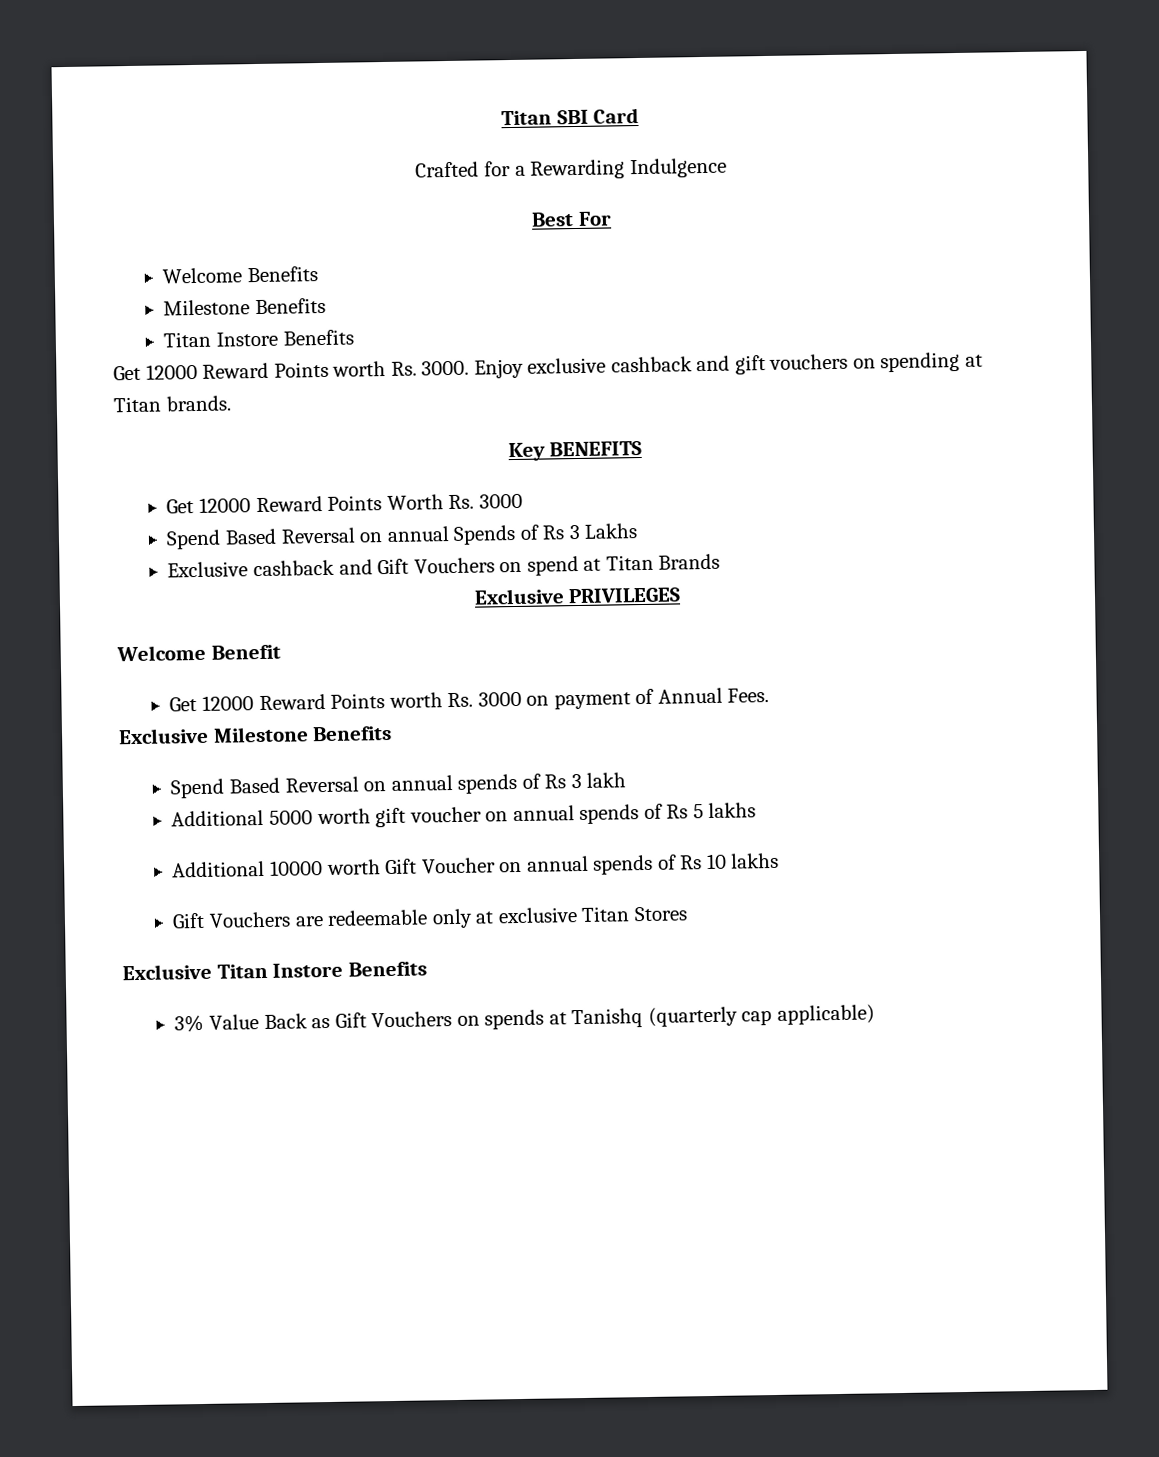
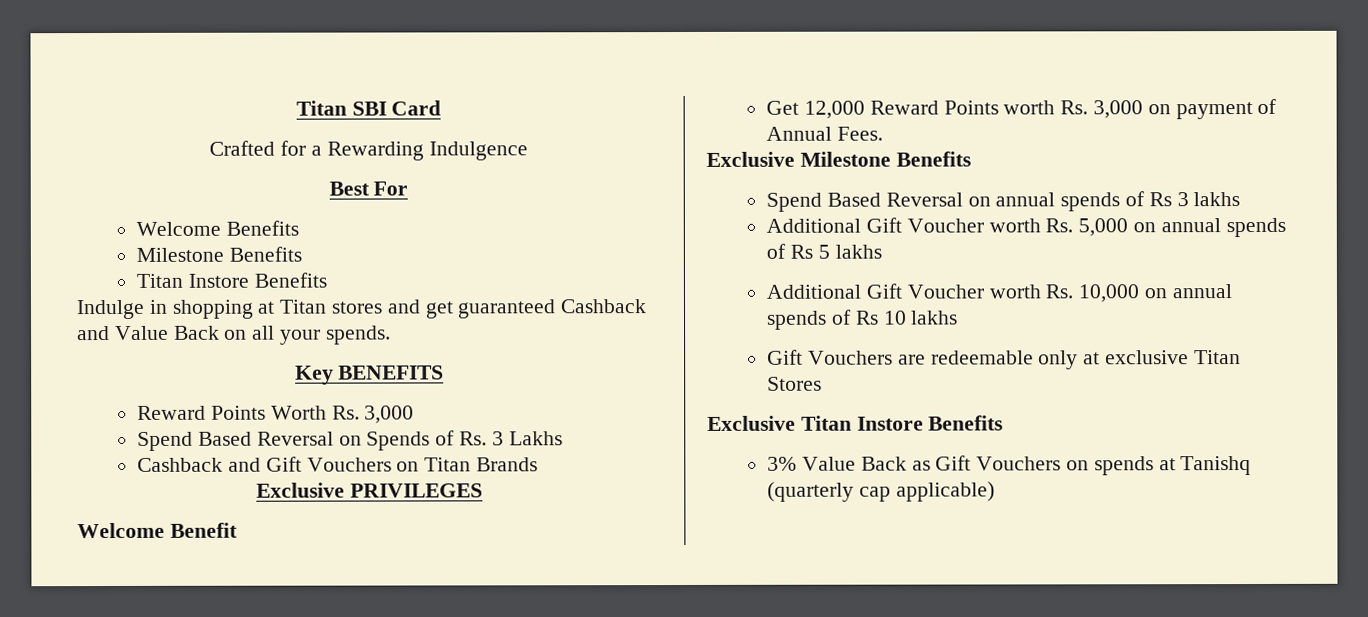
- Get 12000 Reward Points worth Rs. 3000. Enjoy exclusive cashback and gift vouchers on spending at Titan brands.
+ Indulge in shopping at Titan stores and get guaranteed Cashback and Value Back on all your spends.
- Get 12000 Reward Points Worth Rs. 3000
- Spend Based Reversal on annual Spends of Rs 3 Lakhs
+ Reward Points Worth Rs. 3,000
+ Spend Based Reversal on Spends of Rs. 3 Lakhs
- Exclusive cashback and Gift Vouchers on spend at Titan Brands
+ Cashback and Gift Vouchers on Titan Brands
- Get 12000 Reward Points worth Rs. 3000 on payment of Annual Fees.
+ Get 12,000 Reward Points worth Rs. 3,000 on payment of Annual Fees.
- Spend Based Reversal on annual spends of Rs 3 lakh
- Additional 5000 worth gift voucher on annual spends of Rs 5 lakhs
+ Spend Based Reversal on annual spends of Rs 3 lakhs
+ Additional Gift Voucher worth Rs. 5,000 on annual spends of Rs 5 lakhs
- Additional 10000 worth Gift Voucher on annual spends of Rs 10 lakhs
+ Additional Gift Voucher worth Rs. 10,000 on annual spends of Rs 10 lakhs

